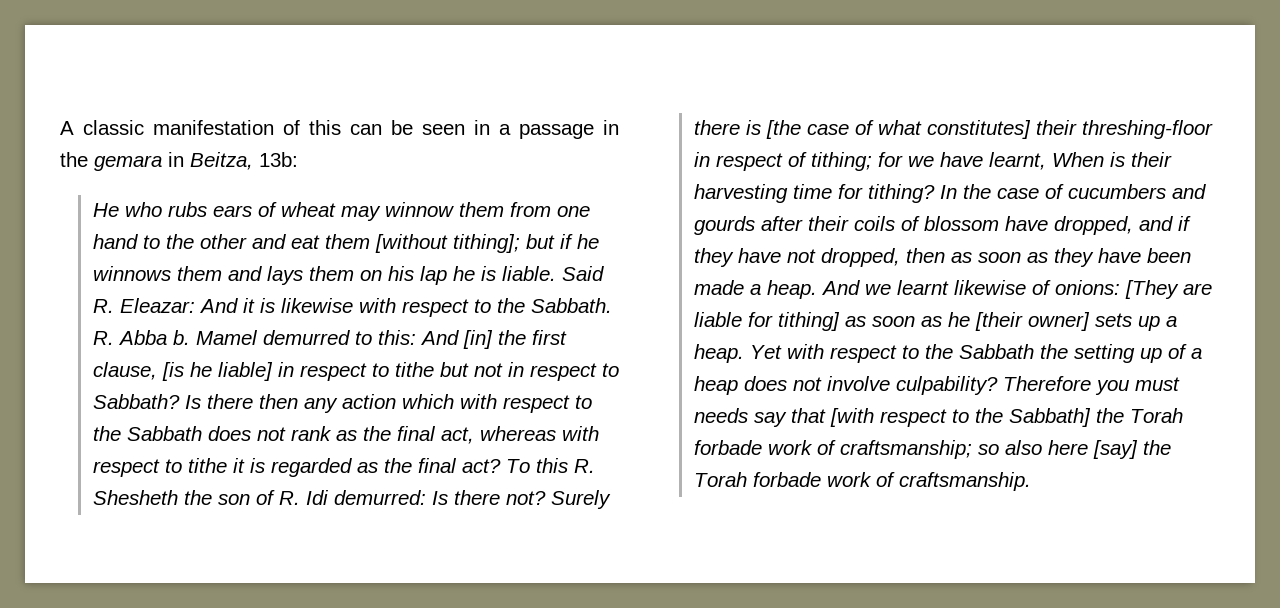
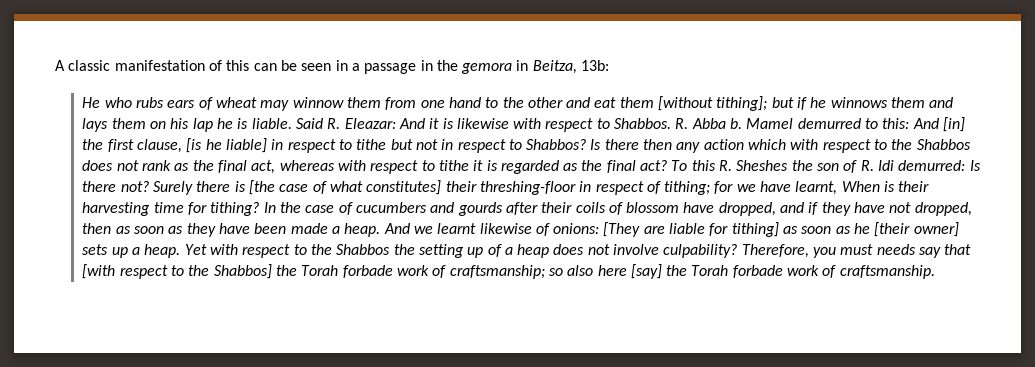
- A classic manifestation of this can be seen in a passage in the gemara in Beitza, 13b:
+ A classic manifestation of this can be seen in a passage in the gemora in Beitza, 13b:
- Said R. Eleazar: And it is likewise with respect to the Sabbath.
+ Said R. Eleazar: And it is likewise with respect to Shabbos.
- Mamel demurred to this: And [in] the first clause, [is he liable] in respect to tithe but not in respect to Sabbath?
+ Mamel demurred to this: And [in] the first clause, [is he liable] in respect to tithe but not in respect to Shabbos?
- Is there then any action which with respect to the Sabbath does not rank as the final act, whereas with respect to tithe it is regarded as the final act?
+ Is there then any action which with respect to the Shabbos does not rank as the final act, whereas with respect to tithe it is regarded as the final act?
- To this R. Shesheth the son of R. Idi demurred: Is there not?
+ To this R. Sheshes the son of R. Idi demurred: Is there not?
- Yet with respect to the Sabbath the setting up of a heap does not involve culpability?
+ Yet with respect to the Shabbos the setting up of a heap does not involve culpability?
- Therefore you must needs say that [with respect to the Sabbath] the Torah forbade work of craftsmanship; so also here [say] the Torah forbade work of craftsmanship.
+ Therefore, you must needs say that [with respect to the Shabbos] the Torah forbade work of craftsmanship; so also here [say] the Torah forbade work of craftsmanship.

